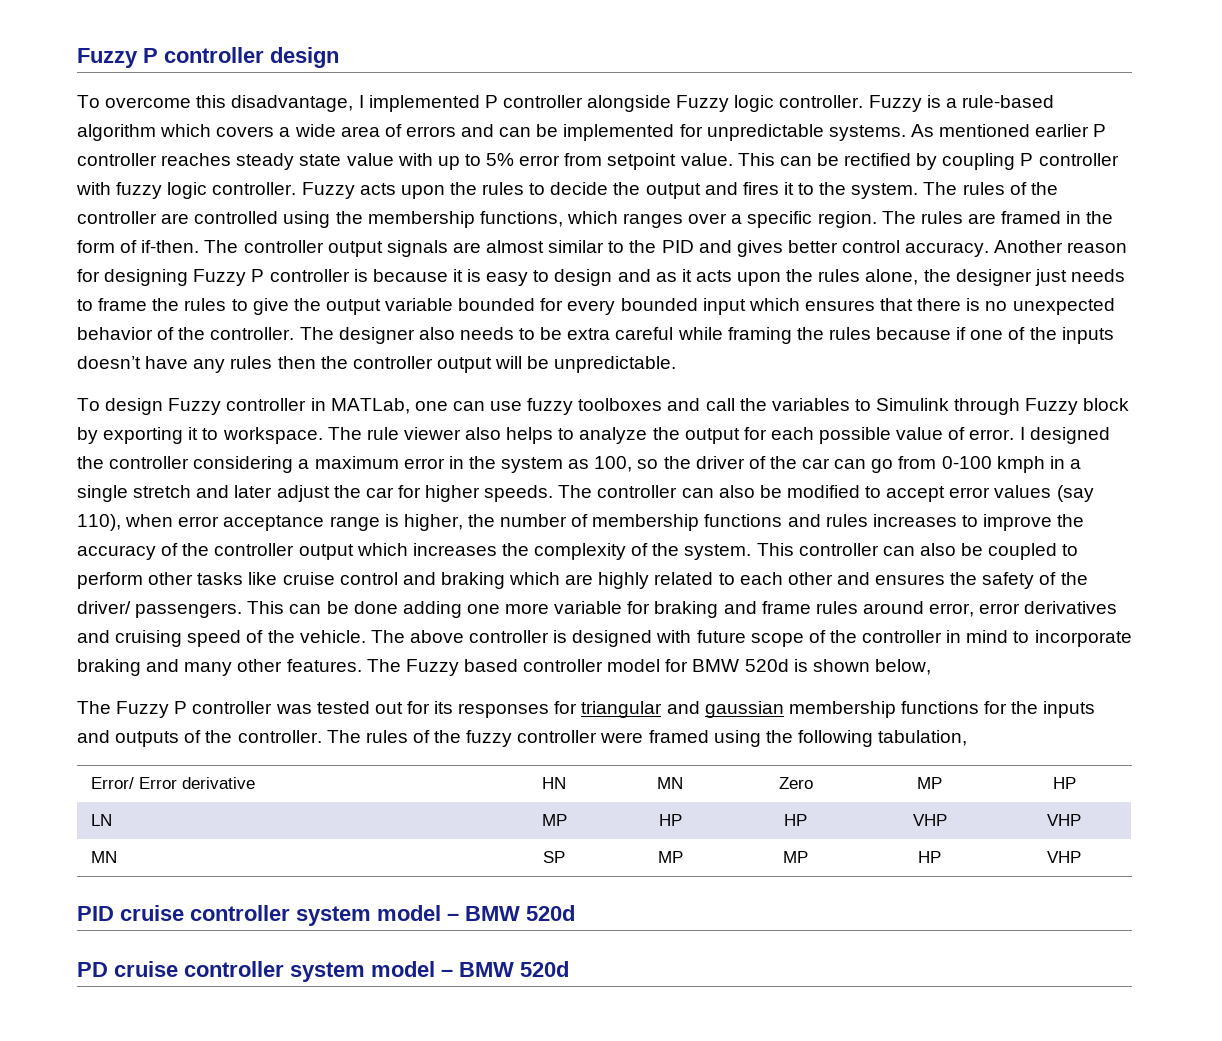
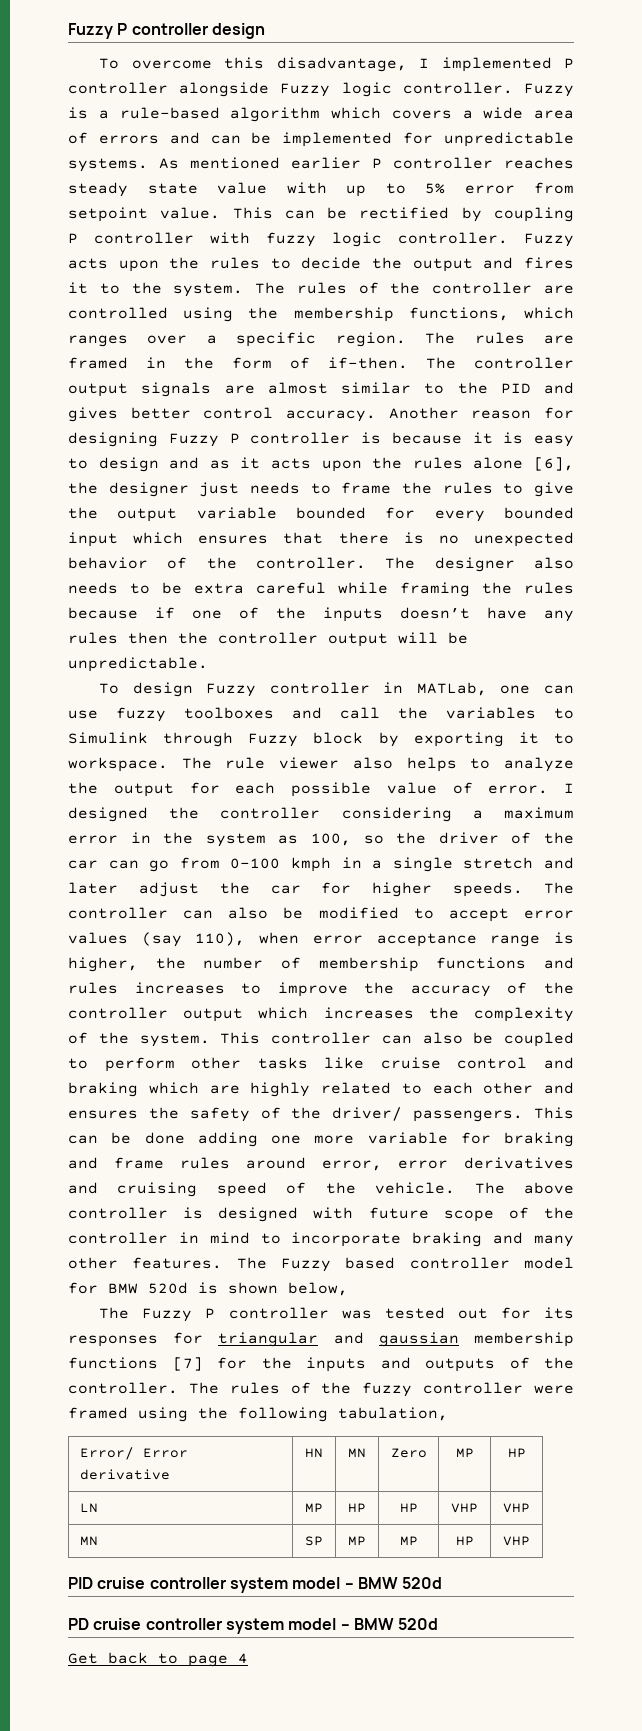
- Another reason for designing Fuzzy P controller is because it is easy to design and as it acts upon the rules alone, the designer just needs to frame the rules to give the output variable bounded for every bounded input which ensures that there is no unexpected behavior of the controller.
+ Another reason for designing Fuzzy P controller is because it is easy to design and as it acts upon the rules alone [6], the designer just needs to frame the rules to give the output variable bounded for every bounded input which ensures that there is no unexpected behavior of the controller.
- The Fuzzy P controller was tested out for its responses for triangular and gaussian membership functions for the inputs and outputs of the controller.
+ The Fuzzy P controller was tested out for its responses for triangular and gaussian membership functions [7] for the inputs and outputs of the controller.
+ Get back to page 4

